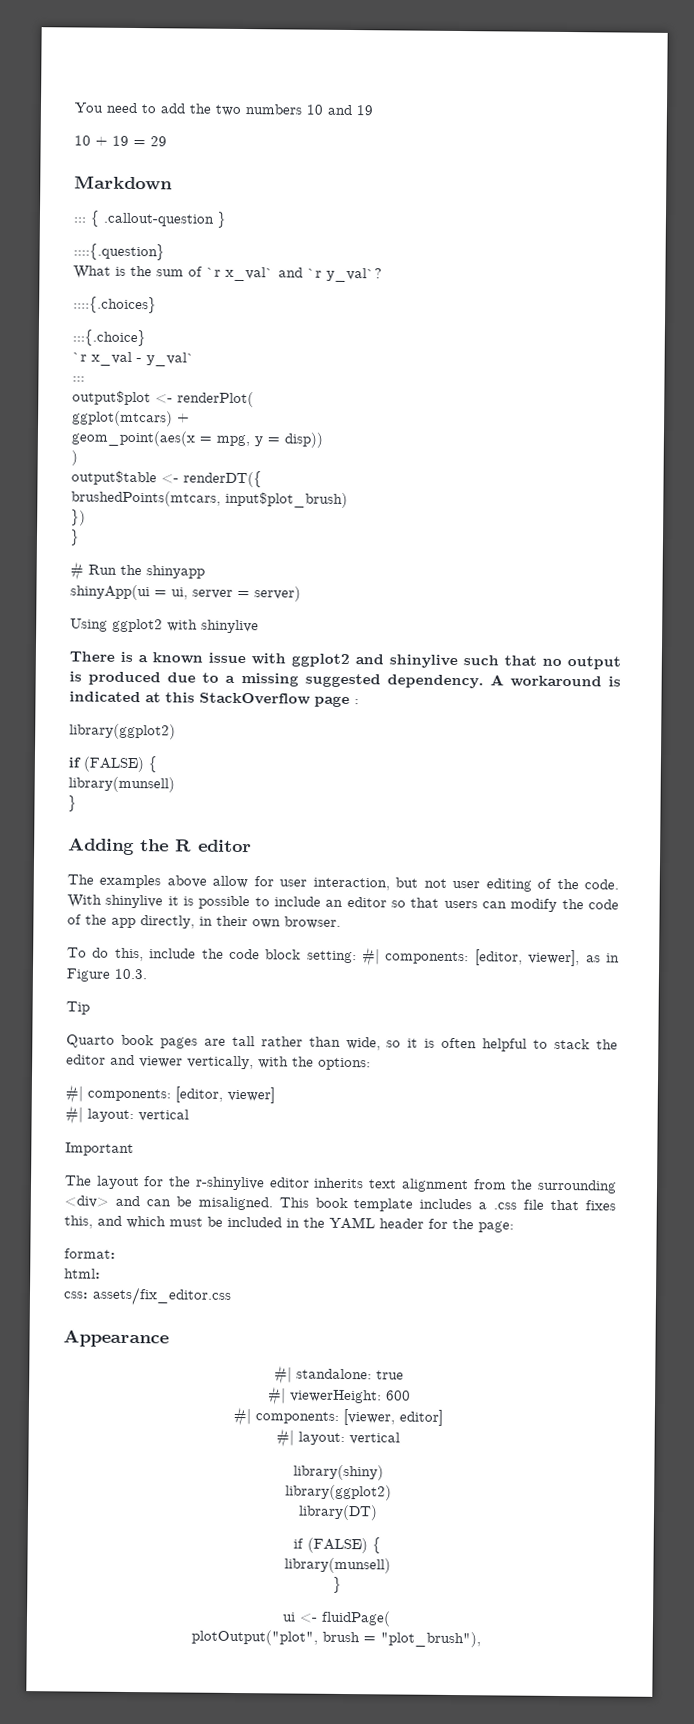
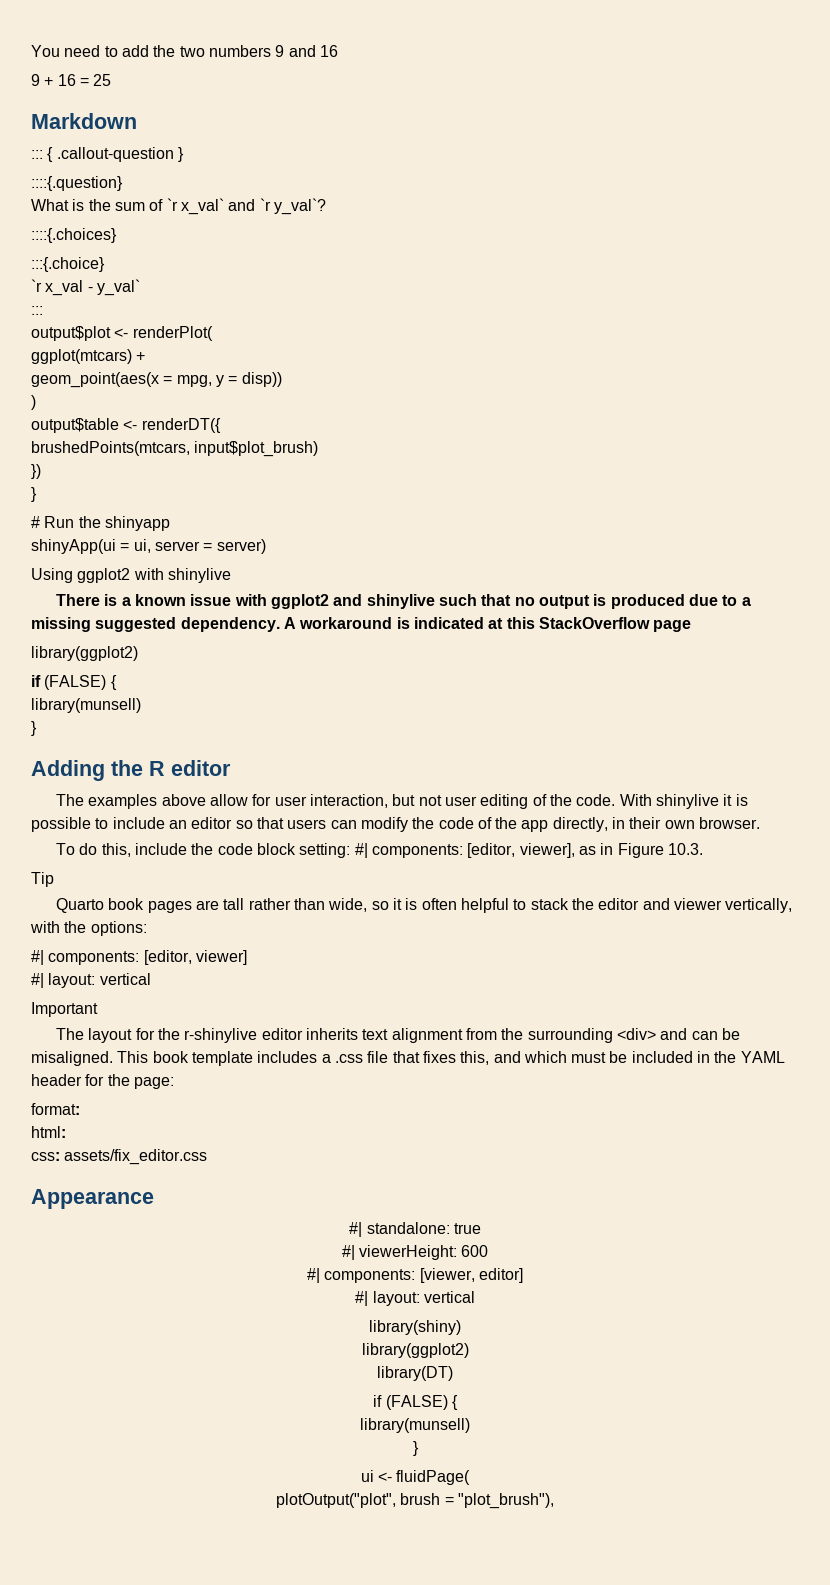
- You need to add the two numbers 10 and 19
- 10 + 19 = 29
+ You need to add the two numbers 9 and 16
+ 9 + 16 = 25
- A workaround is indicated at this StackOverflow page :
+ A workaround is indicated at this StackOverflow page

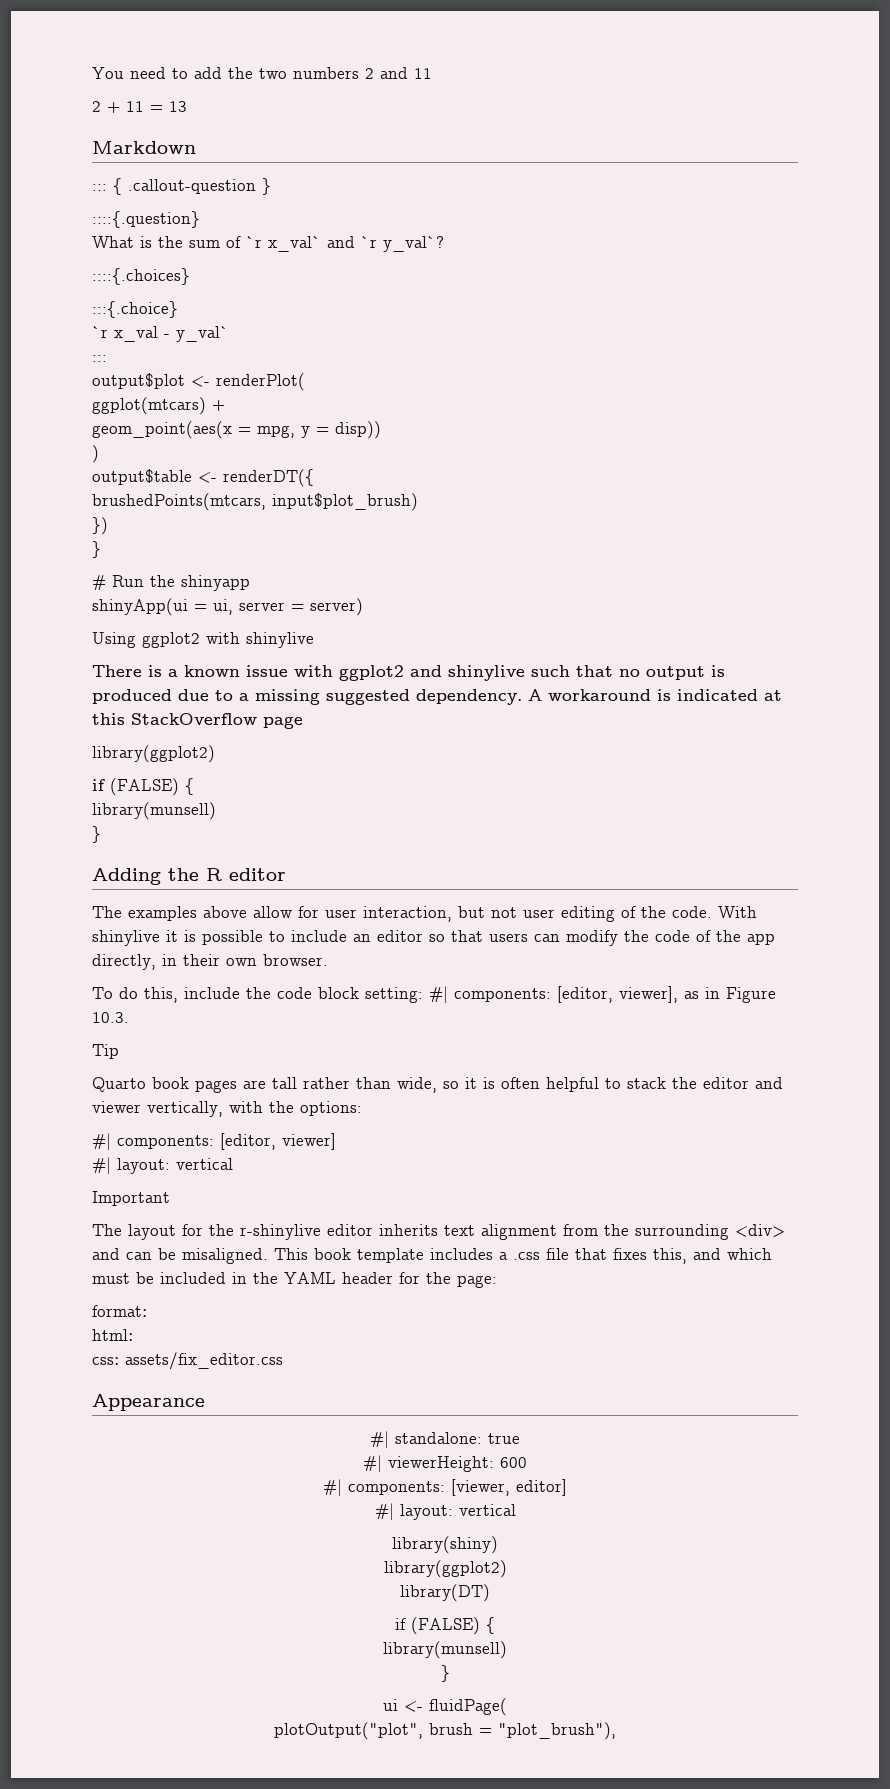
- You need to add the two numbers 9 and 16
- 9 + 16 = 25
+ You need to add the two numbers 2 and 11
+ 2 + 11 = 13

